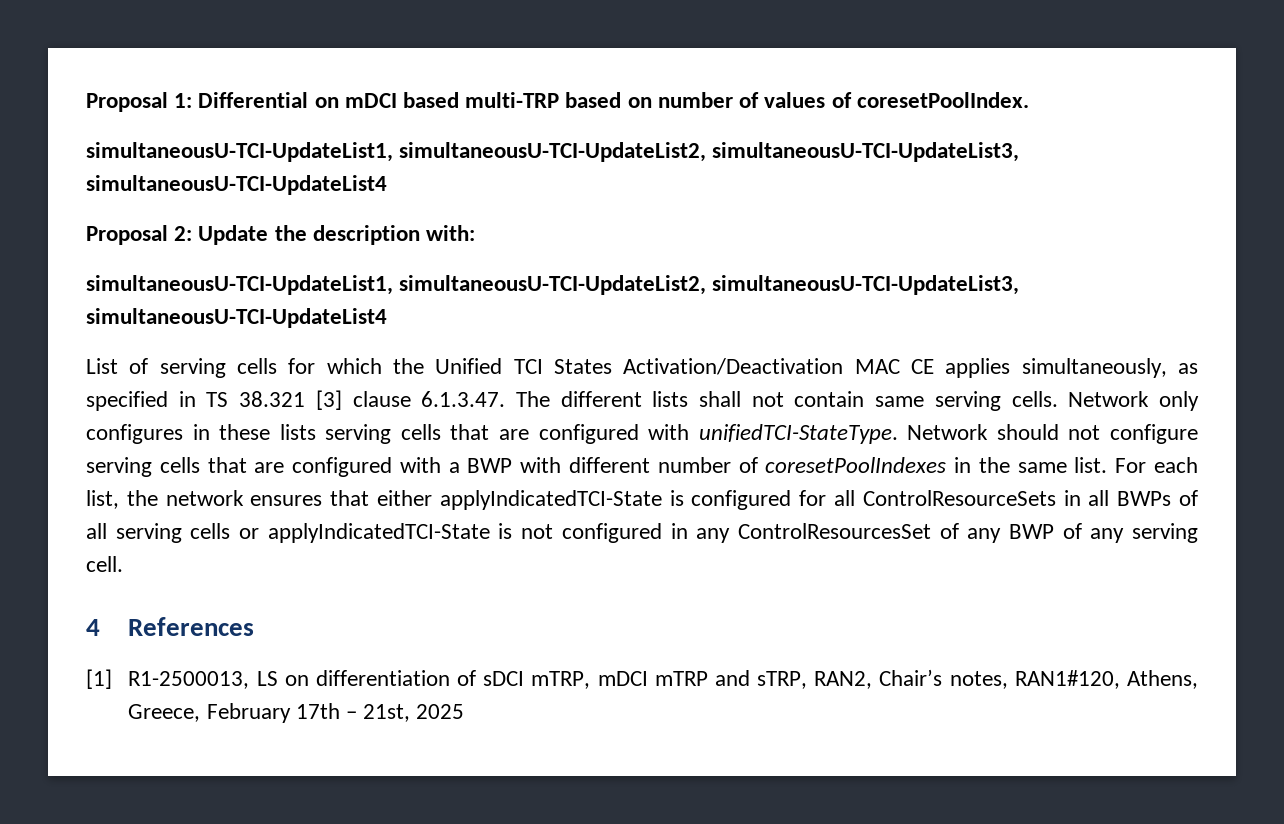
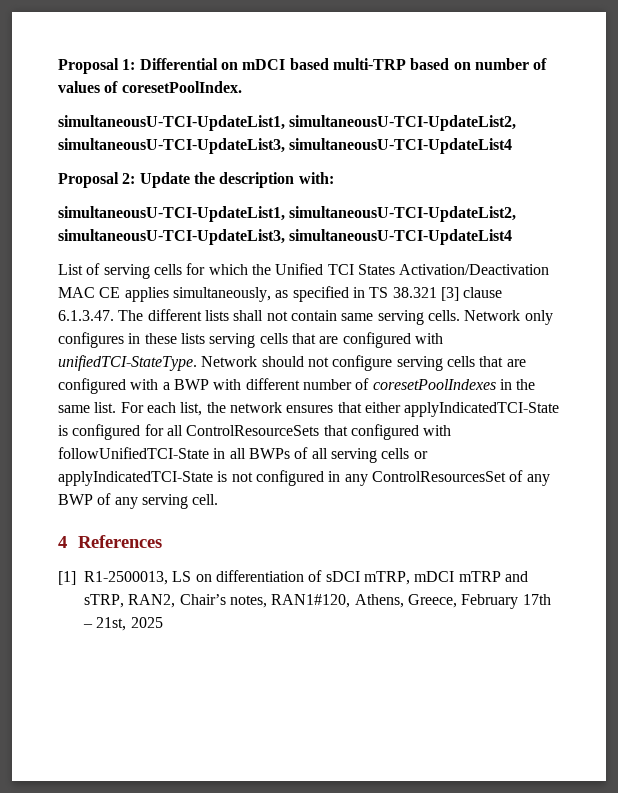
- For each list, the network ensures that either applyIndicatedTCI-State is configured for all ControlResourceSets in all BWPs of all serving cells or applyIndicatedTCI-State is not configured in any ControlResourcesSet of any BWP of any serving cell.
+ For each list, the network ensures that either applyIndicatedTCI-State is configured for all ControlResourceSets that configured with followUnifiedTCI-State in all BWPs of all serving cells or applyIndicatedTCI-State is not configured in any ControlResourcesSet of any BWP of any serving cell.

